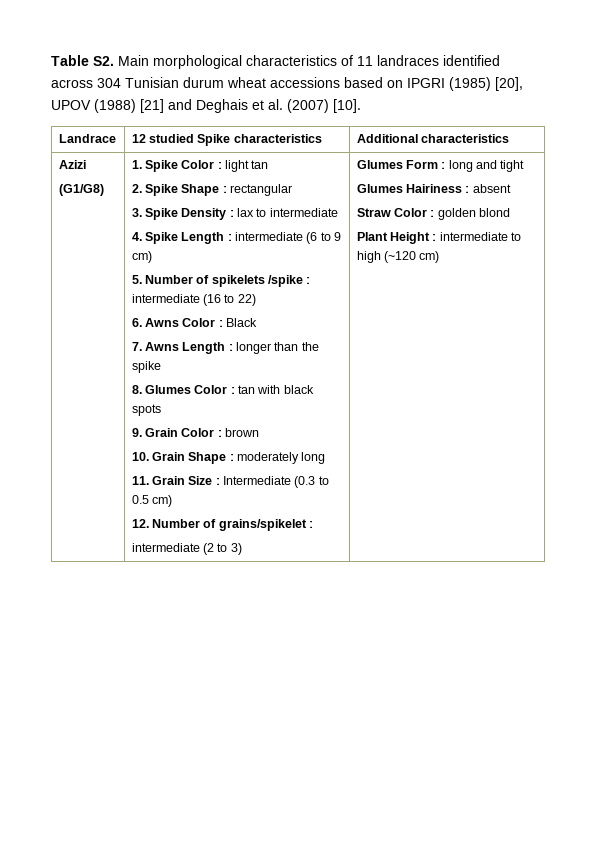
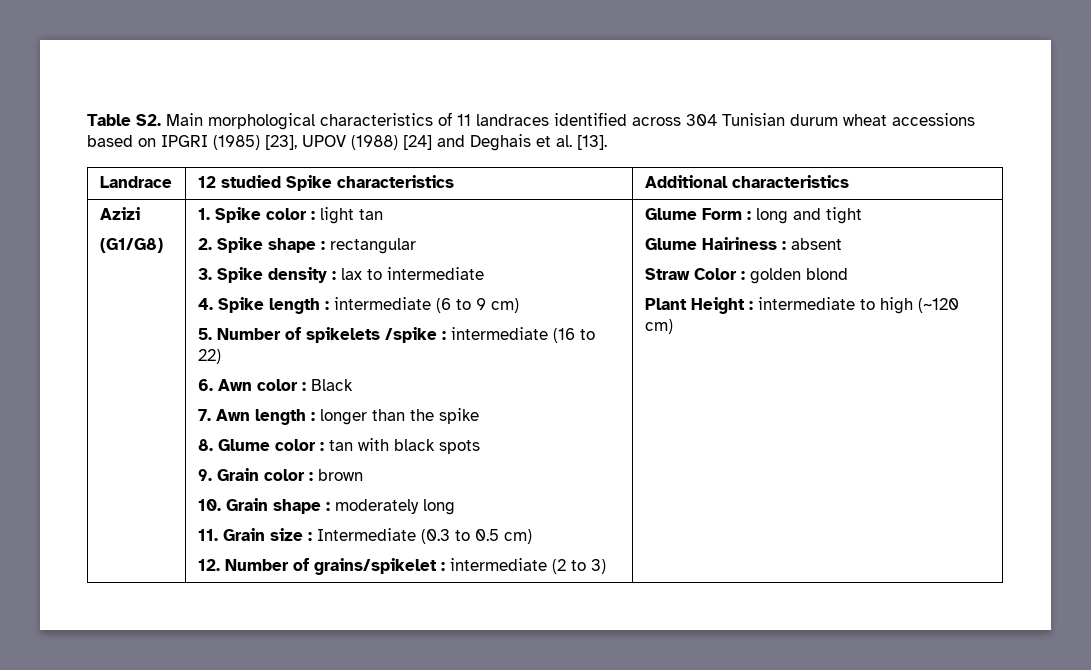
- Table S2. Main morphological characteristics of 11 landraces identified across 304 Tunisian durum wheat accessions based on IPGRI (1985) [20], UPOV (1988) [21] and Deghais et al. (2007) [10].
+ Table S2. Main morphological characteristics of 11 landraces identified across 304 Tunisian durum wheat accessions based on IPGRI (1985) [23], UPOV (1988) [24] and Deghais et al. [13].
- 1. Spike Color : light tan
+ 1. Spike color : light tan
- 2. Spike Shape : rectangular
+ 2. Spike shape : rectangular
- 3. Spike Density : lax to intermediate
+ 3. Spike density : lax to intermediate
- 4. Spike Length : intermediate (6 to 9 cm)
+ 4. Spike length : intermediate (6 to 9 cm)
- 6. Awns Color : Black
+ 6. Awn color : Black
- 7. Awns Length : longer than the spike
+ 7. Awn length : longer than the spike
- 8. Glumes Color : tan with black spots
+ 8. Glume color : tan with black spots
- 9. Grain Color : brown
+ 9. Grain color : brown
- 10. Grain Shape : moderately long
+ 10. Grain shape : moderately long
- 11. Grain Size : Intermediate (0.3 to 0.5 cm)
+ 11. Grain size : Intermediate (0.3 to 0.5 cm)
- 12. Number of grains/spikelet :
- intermediate (2 to 3)
+ 12. Number of grains/spikelet : intermediate (2 to 3)
- Glumes Form : long and tight
+ Glume Form : long and tight
- Glumes Hairiness : absent
+ Glume Hairiness : absent

